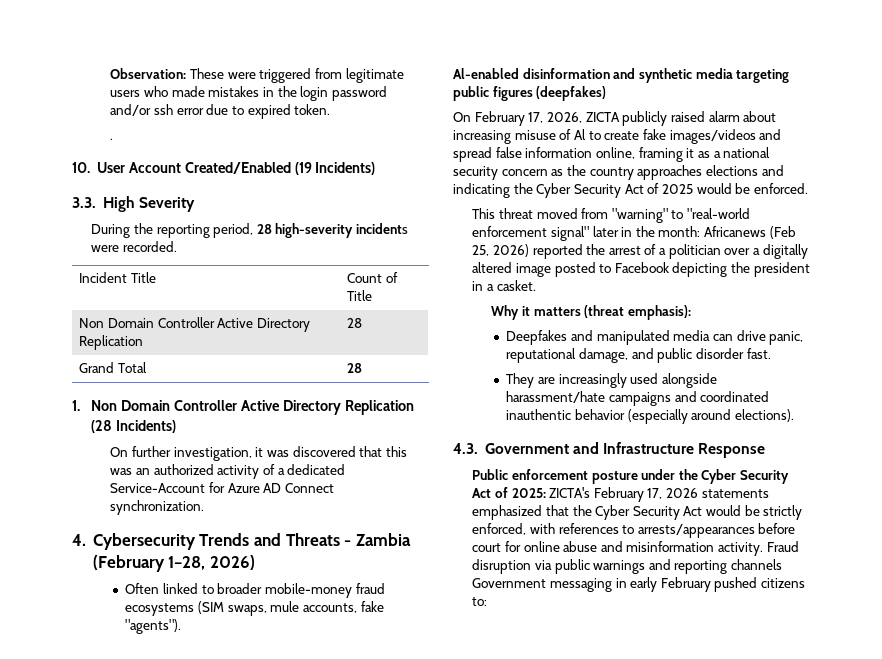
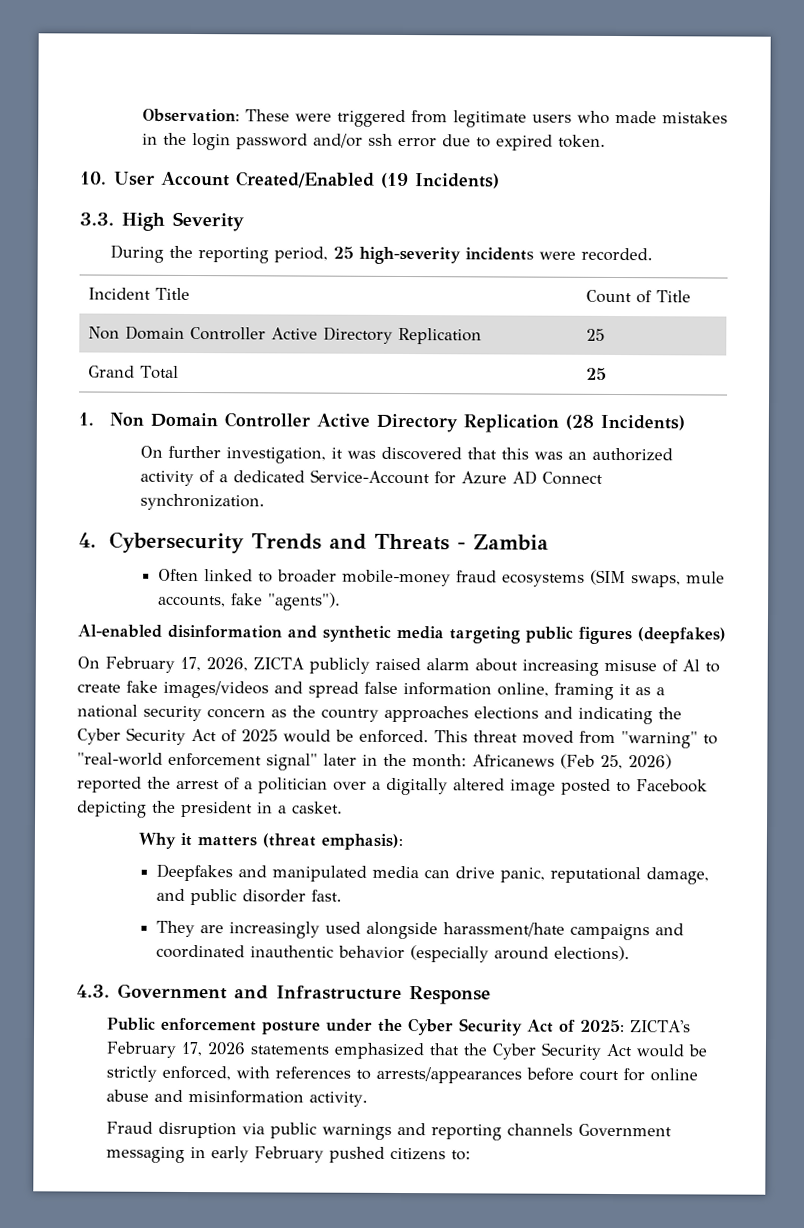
- .
- During the reporting period, 28 high-severity incidents were recorded.
+ During the reporting period, 25 high-severity incidents were recorded.
- Non Domain Controller Active Directory Replication | 28
+ Non Domain Controller Active Directory Replication | 25
- Grand Total | 28
+ Grand Total | 25
- 4. Cybersecurity Trends and Threats - Zambia (February 1–28, 2026)
+ 4. Cybersecurity Trends and Threats - Zambia
- On February 17, 2026, ZICTA publicly raised alarm about increasing misuse of Al to create fake images/videos and spread false information online, framing it as a national security concern as the country approaches elections and indicating the Cyber Security Act of 2025 would be enforced.
- This threat moved from "warning" to "real-world enforcement signal" later in the month:
+ On February 17, 2026, ZICTA publicly raised alarm about increasing misuse of Al to create fake images/videos and spread false information online, framing it as a national security concern as the country approaches elections and indicating the Cyber Security Act of 2025 would be enforced. This threat moved from "warning" to "real-world enforcement signal" later in the month:
- Public enforcement posture under the Cyber Security Act of 2025: ZICTA's February 17, 2026 statements emphasized that the Cyber Security Act would be strictly enforced, with references to arrests/appearances before court for online abuse and misinformation activity. Fraud disruption via public warnings and reporting channels Government messaging in early February pushed citizens to:
+ Public enforcement posture under the Cyber Security Act of 2025: ZICTA's February 17, 2026 statements emphasized that the Cyber Security Act would be strictly enforced, with references to arrests/appearances before court for online abuse and misinformation activity.
+ Fraud disruption via public warnings and reporting channels Government messaging in early February pushed citizens to:

